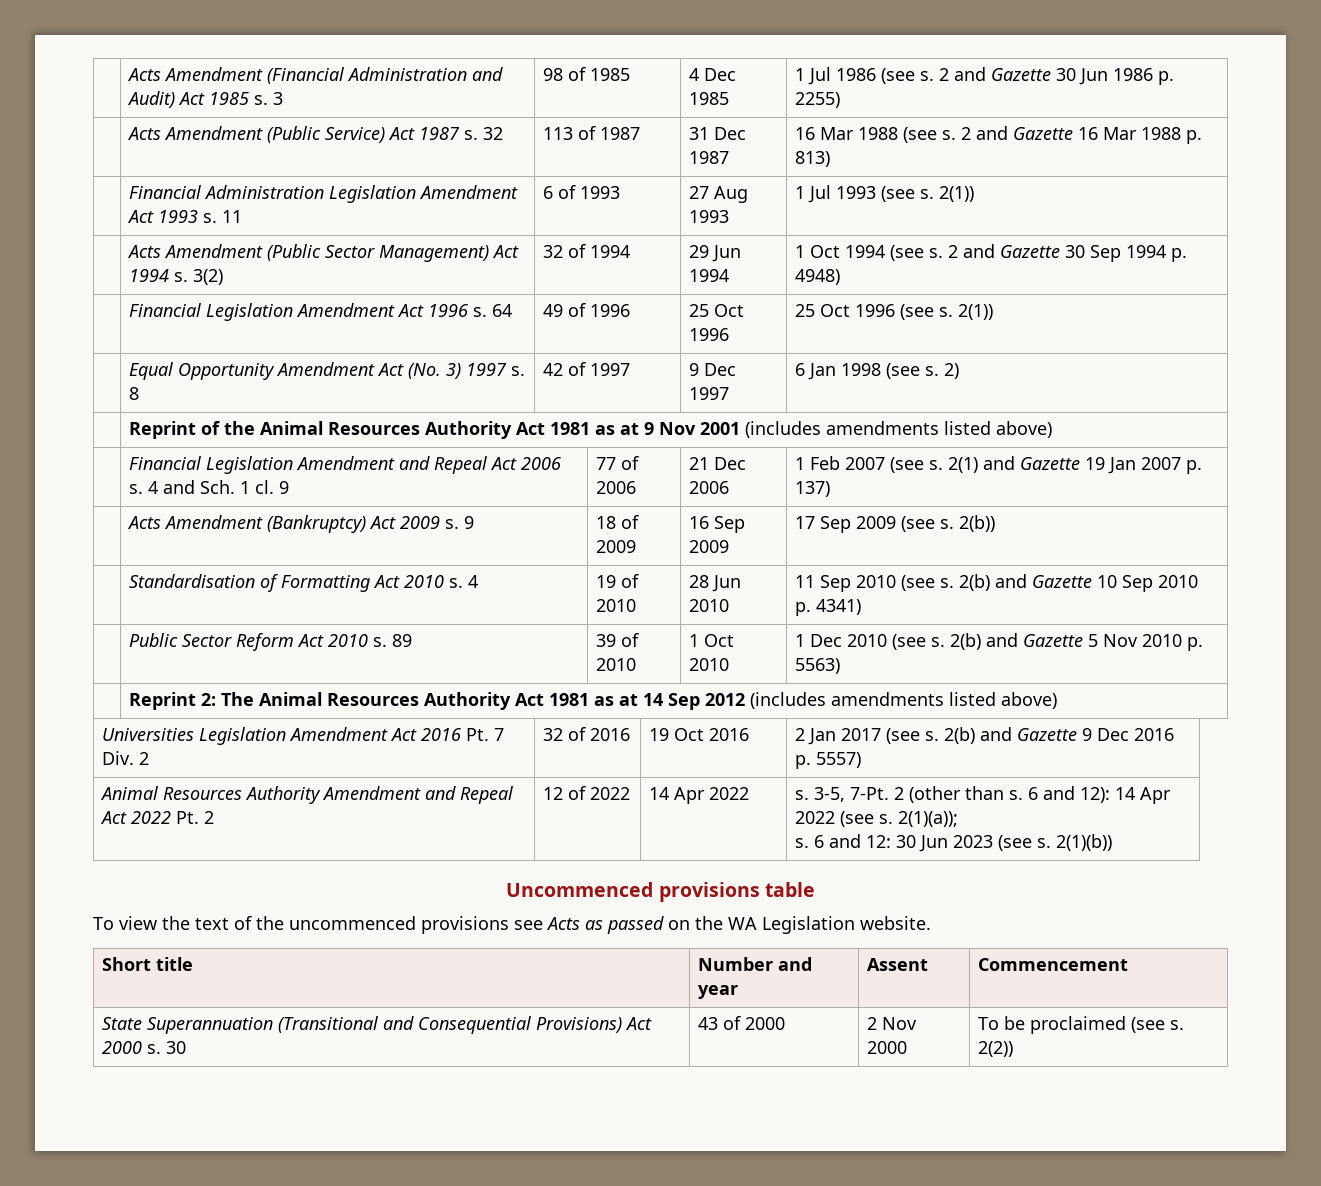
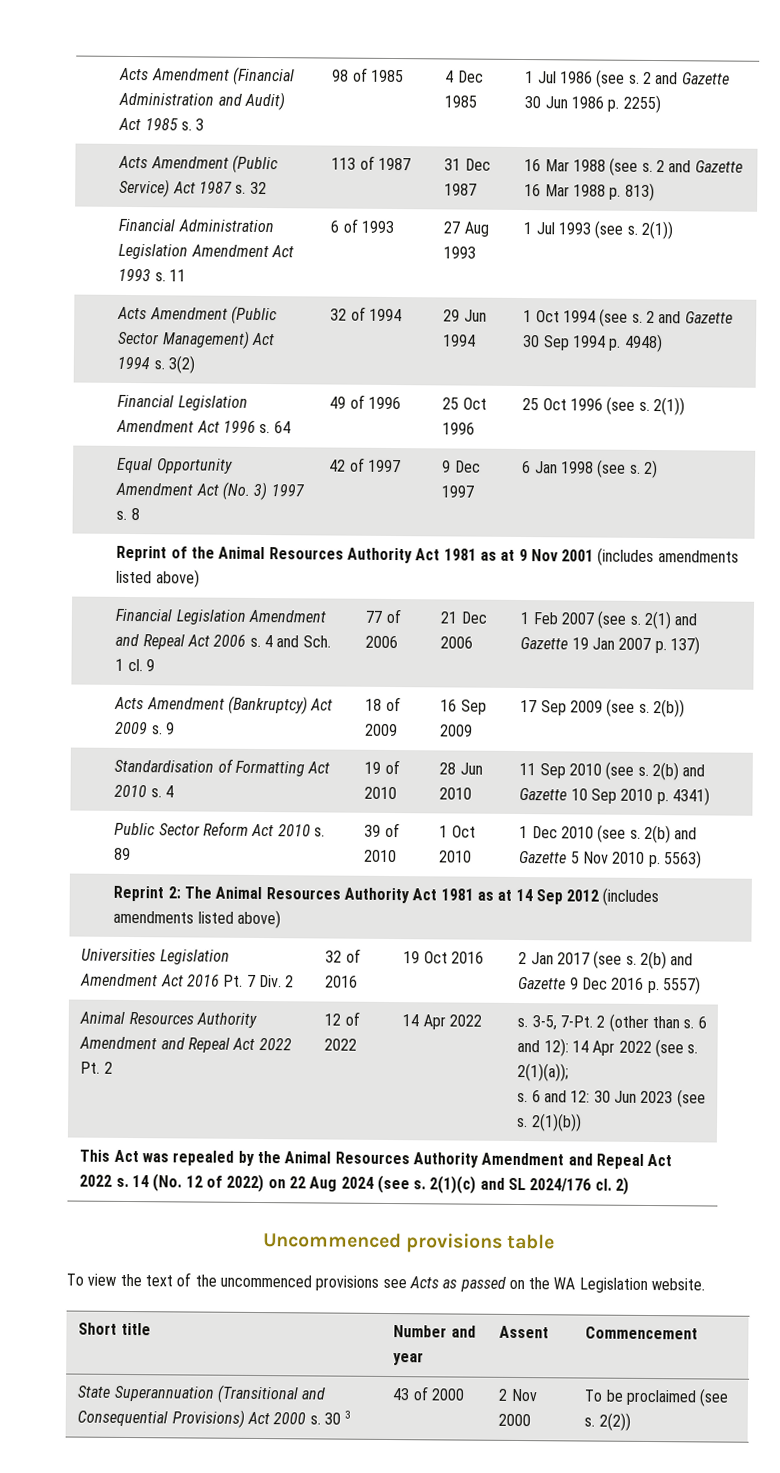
+ This Act was repealed by the Animal Resources Authority Amendment and Repeal Act 2022 s. 14 (No. 12 of 2022) on 22 Aug 2024 (see s. 2(1)(c) and SL 2024/176 cl. 2)
- State Superannuation (Transitional and Consequential Provisions) Act 2000 s. 30 | 43 of 2000 | 2 Nov 2000 | To be proclaimed (see s. 2(2))
+ State Superannuation (Transitional and Consequential Provisions) Act 2000 s. 30 3 | 43 of 2000 | 2 Nov 2000 | To be proclaimed (see s. 2(2))

